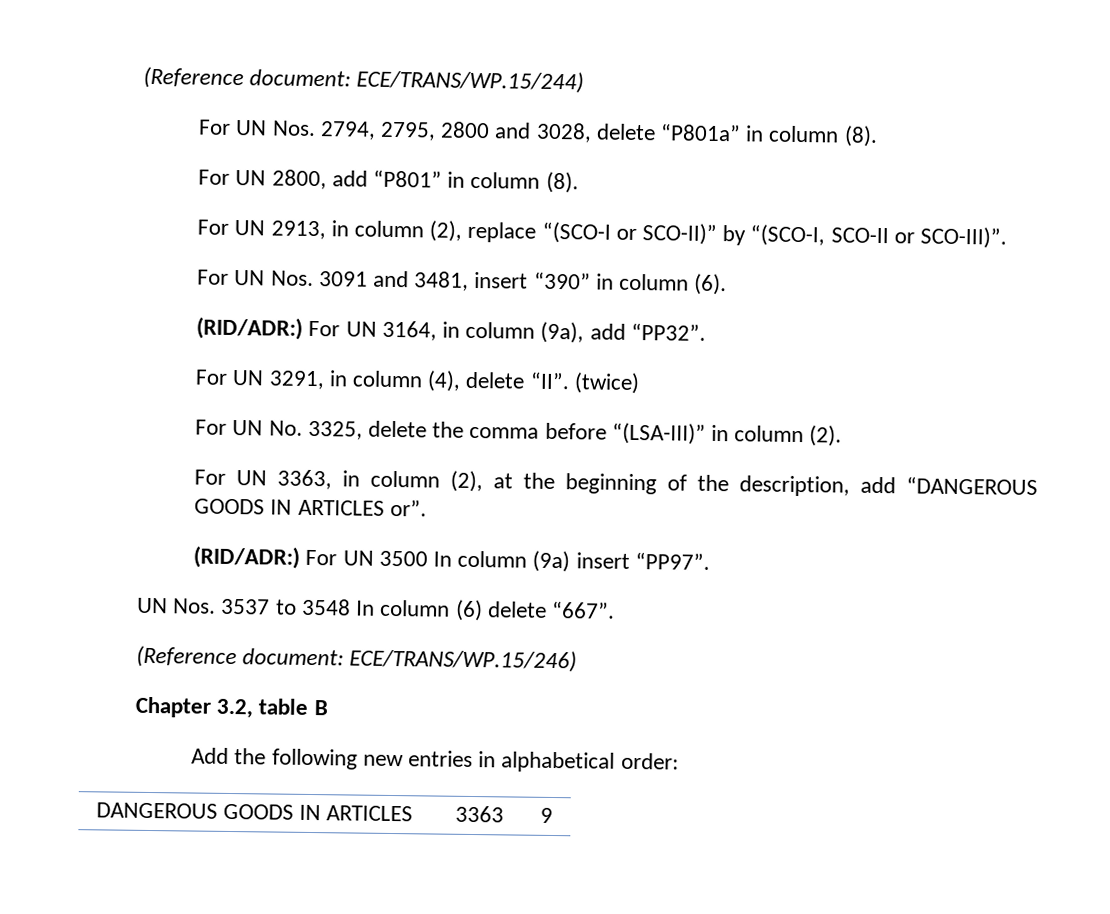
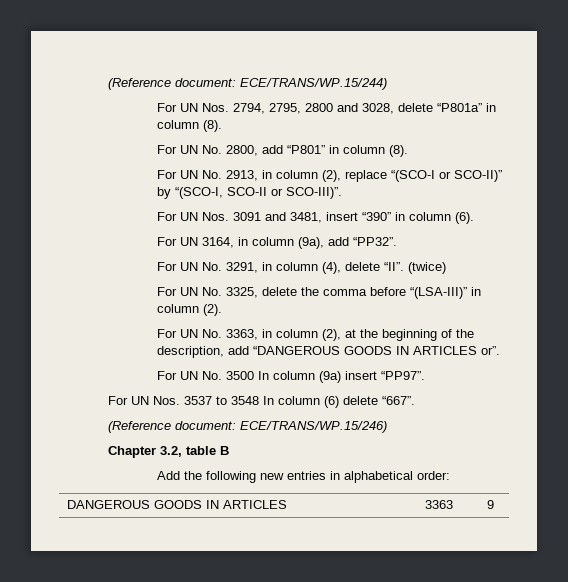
- For UN 2800, add “P801” in column (8).
+ For UN No. 2800, add “P801” in column (8).
- For UN 2913, in column (2), replace “(SCO-I or SCO-II)” by “(SCO-I, SCO-II or SCO-III)”.
+ For UN No. 2913, in column (2), replace “(SCO-I or SCO-II)” by “(SCO-I, SCO-II or SCO-III)”.
- (RID/ADR:) For UN 3164, in column (9a), add “PP32”.
+ For UN 3164, in column (9a), add “PP32”.
- For UN 3291, in column (4), delete “II”. (twice)
+ For UN No. 3291, in column (4), delete “II”. (twice)
- For UN 3363, in column (2), at the beginning of the description, add “DANGEROUS GOODS IN ARTICLES or”.
+ For UN No. 3363, in column (2), at the beginning of the description, add “DANGEROUS GOODS IN ARTICLES or”.
- (RID/ADR:) For UN 3500 In column (9a) insert “PP97”.
+ For UN No. 3500 In column (9a) insert “PP97”.
- UN Nos. 3537 to 3548 In column (6) delete “667”.
+ For UN Nos. 3537 to 3548 In column (6) delete “667”.

